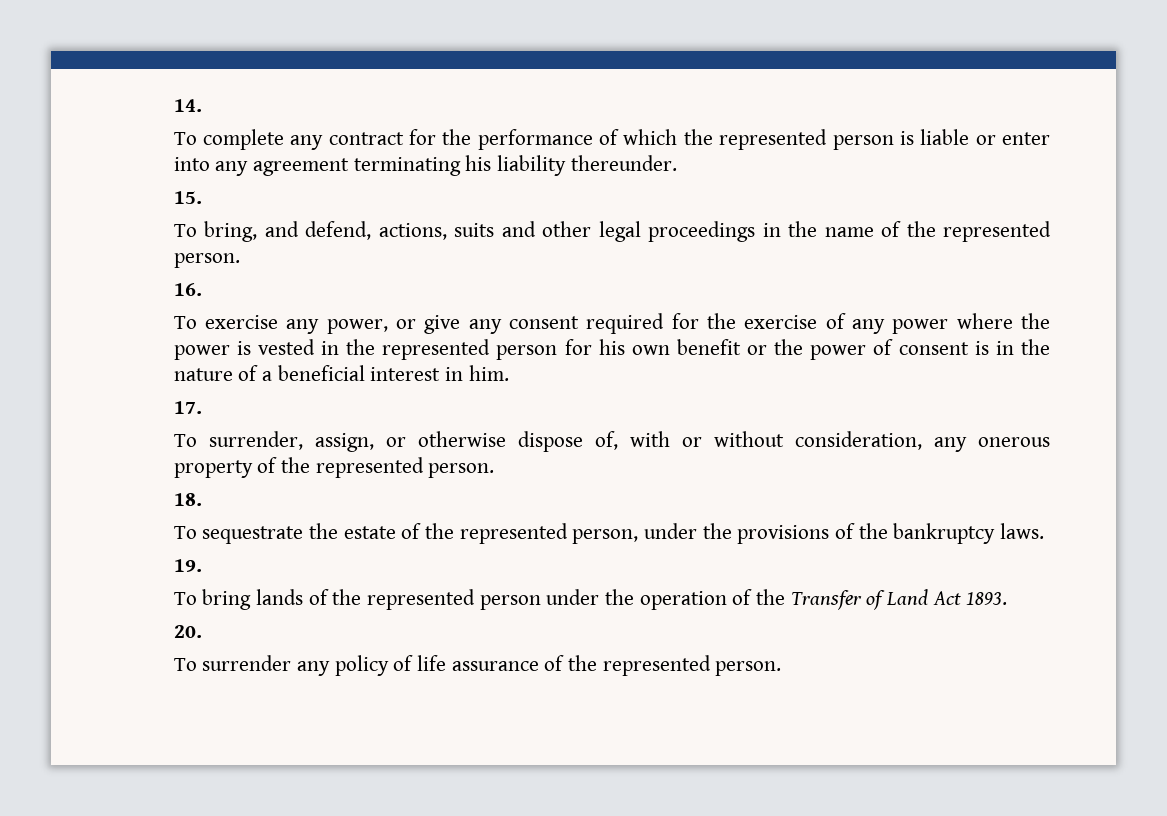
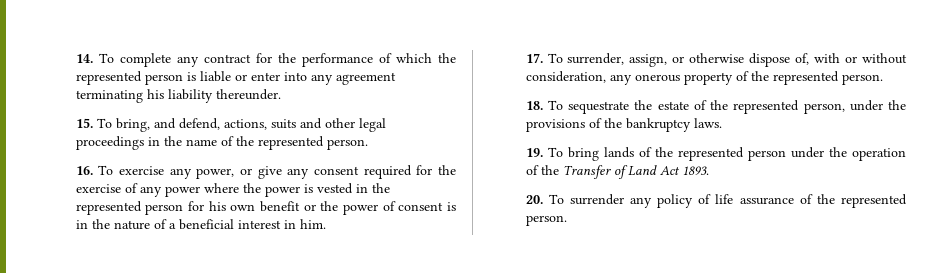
- 14.
- To complete any contract for the performance of which the represented person is liable or enter into any agreement terminating his liability thereunder.
+ 14. To complete any contract for the performance of which the represented person is liable or enter into any agreement terminating his liability thereunder.
- 15.
- To bring, and defend, actions, suits and other legal proceedings in the name of the represented person.
+ 15. To bring, and defend, actions, suits and other legal proceedings in the name of the represented person.
- 16.
- To exercise any power, or give any consent required for the exercise of any power where the power is vested in the represented person for his own benefit or the power of consent is in the nature of a beneficial interest in him.
+ 16. To exercise any power, or give any consent required for the exercise of any power where the power is vested in the represented person for his own benefit or the power of consent is in the nature of a beneficial interest in him.
- 17.
- To surrender, assign, or otherwise dispose of, with or without consideration, any onerous property of the represented person.
+ 17. To surrender, assign, or otherwise dispose of, with or without consideration, any onerous property of the represented person.
- 18.
- To sequestrate the estate of the represented person, under the provisions of the bankruptcy laws.
+ 18. To sequestrate the estate of the represented person, under the provisions of the bankruptcy laws.
- 19.
- To bring lands of the represented person under the operation of the Transfer of Land Act 1893.
+ 19. To bring lands of the represented person under the operation of the Transfer of Land Act 1893.
- 20.
- To surrender any policy of life assurance of the represented person.
+ 20. To surrender any policy of life assurance of the represented person.

